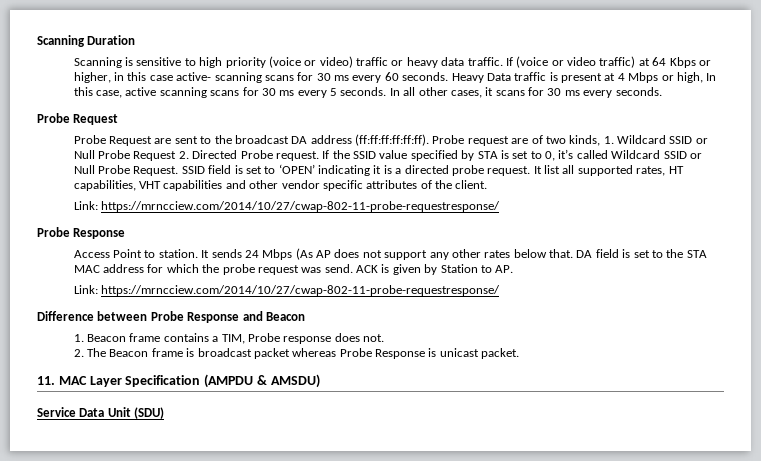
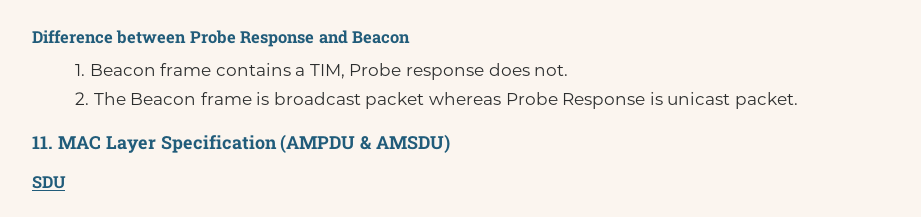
- Scanning Duration
- Scanning is sensitive to high priority (voice or video) traffic or heavy data traffic. If (voice or video traffic) at 64 Kbps or higher, in this case active- scanning scans for 30 ms every 60 seconds. Heavy Data traffic is present at 4 Mbps or high, In this case, active scanning scans for 30 ms every 5 seconds. In all other cases, it scans for 30 ms every seconds.
- Probe Request
- Probe Request are sent to the broadcast DA address (ff:ff:ff:ff:ff:ff). Probe request are of two kinds, 1. Wildcard SSID or Null Probe Request 2. Directed Probe request. If the SSID value specified by STA is set to 0, it’s called Wildcard SSID or Null Probe Request. SSID field is set to ‘OPEN’ indicating it is a directed probe request. It list all supported rates, HT capabilities, VHT capabilities and other vendor specific attributes of the client.
- Link: https://mrncciew.com/2014/10/27/cwap-802-11-probe-requestresponse/
- Probe Response
- Access Point to station. It sends 24 Mbps (As AP does not support any other rates below that. DA field is set to the STA MAC address for which the probe request was send. ACK is given by Station to AP.
- Link: https://mrncciew.com/2014/10/27/cwap-802-11-probe-requestresponse/
- Service Data Unit (SDU)
+ SDU

